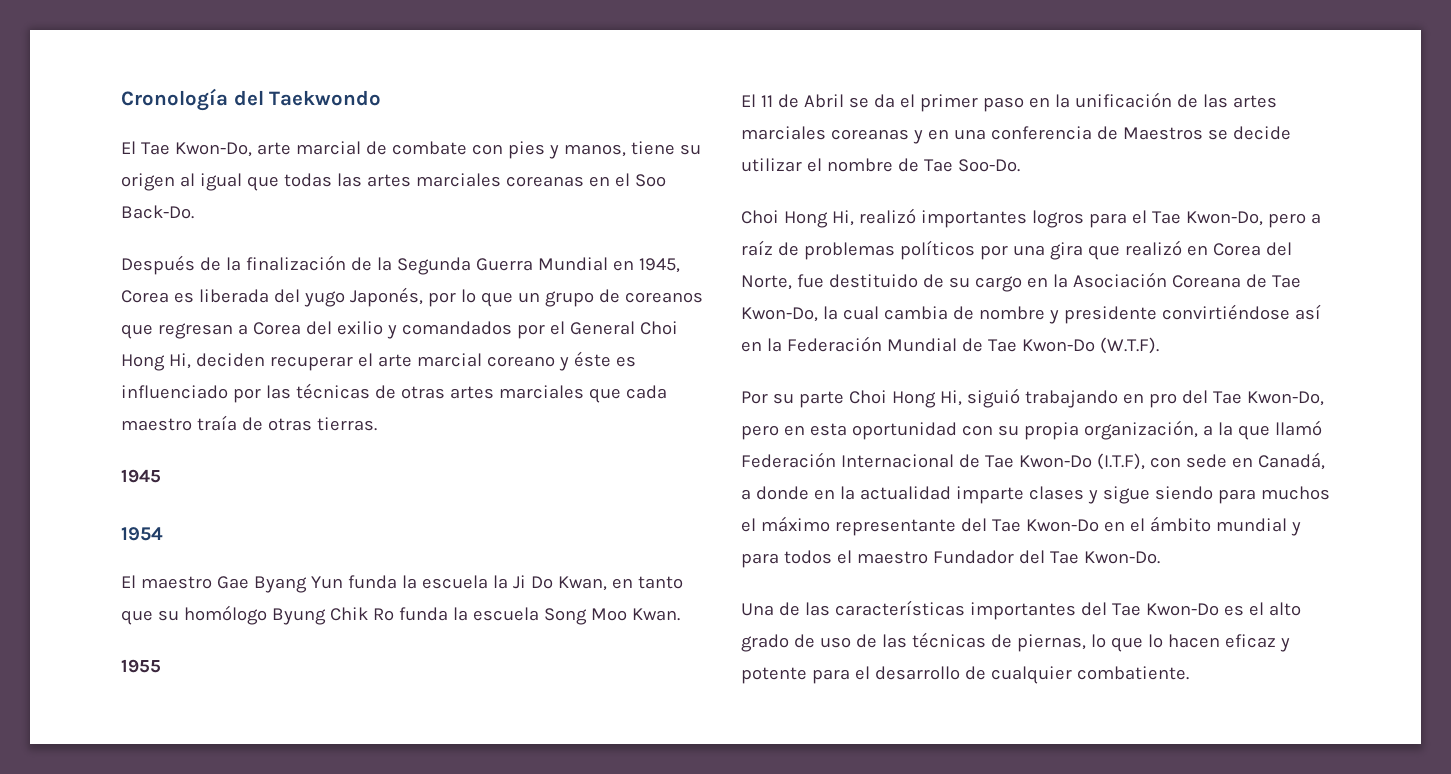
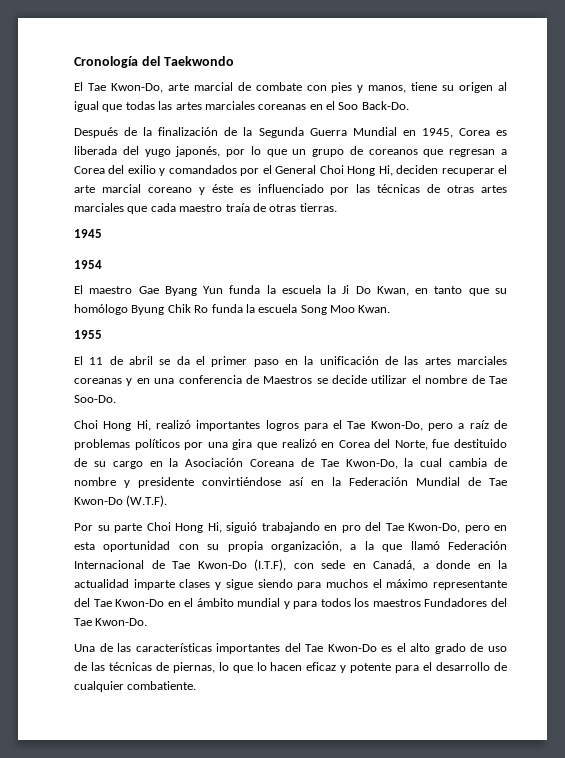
- Después de la finalización de la Segunda Guerra Mundial en 1945, Corea es liberada del yugo Japonés, por lo que un grupo de coreanos que regresan a Corea del exilio y comandados por el General Choi Hong Hi, deciden recuperar el arte marcial coreano y éste es influenciado por las técnicas de otras artes marciales que cada maestro traía de otras tierras.
+ Después de la finalización de la Segunda Guerra Mundial en 1945, Corea es liberada del yugo japonés, por lo que un grupo de coreanos que regresan a Corea del exilio y comandados por el General Choi Hong Hi, deciden recuperar el arte marcial coreano y éste es influenciado por las técnicas de otras artes marciales que cada maestro traía de otras tierras.
- El 11 de Abril se da el primer paso en la unificación de las artes marciales coreanas y en una conferencia de Maestros se decide utilizar el nombre de Tae Soo-Do.
+ El 11 de abril se da el primer paso en la unificación de las artes marciales coreanas y en una conferencia de Maestros se decide utilizar el nombre de Tae Soo-Do.
- Por su parte Choi Hong Hi, siguió trabajando en pro del Tae Kwon-Do, pero en esta oportunidad con su propia organización, a la que llamó Federación Internacional de Tae Kwon-Do (I.T.F), con sede en Canadá, a donde en la actualidad imparte clases y sigue siendo para muchos el máximo representante del Tae Kwon-Do en el ámbito mundial y para todos el maestro Fundador del Tae Kwon-Do.
+ Por su parte Choi Hong Hi, siguió trabajando en pro del Tae Kwon-Do, pero en esta oportunidad con su propia organización, a la que llamó Federación Internacional de Tae Kwon-Do (I.T.F), con sede en Canadá, a donde en la actualidad imparte clases y sigue siendo para muchos el máximo representante del Tae Kwon-Do en el ámbito mundial y para todos los maestros Fundadores del Tae Kwon-Do.

